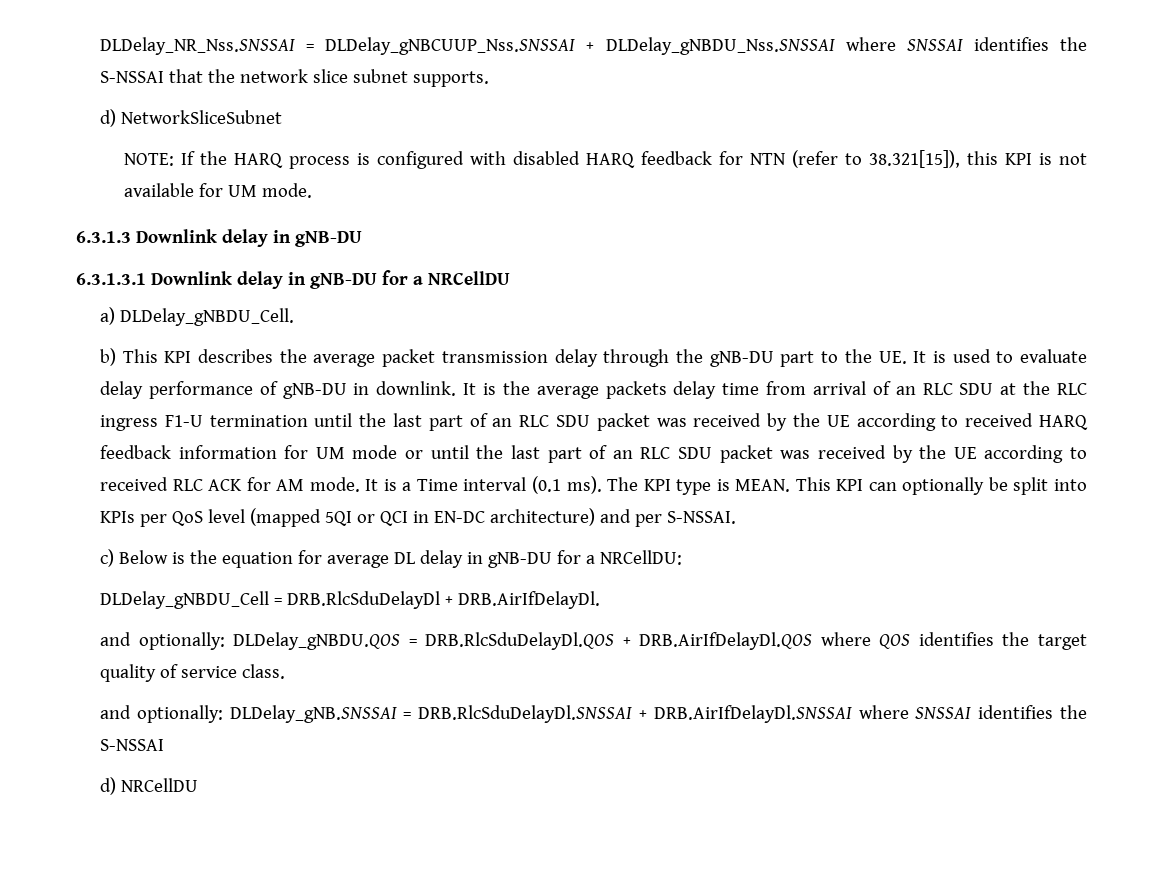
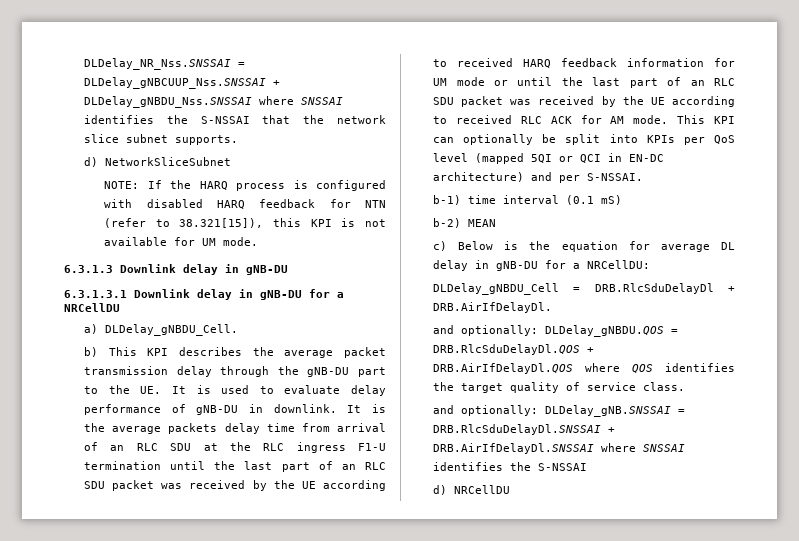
- It is a Time interval (0.1 ms). The KPI type is MEAN.
+ b-1) time interval (0.1 mS)
+ b-2) MEAN

